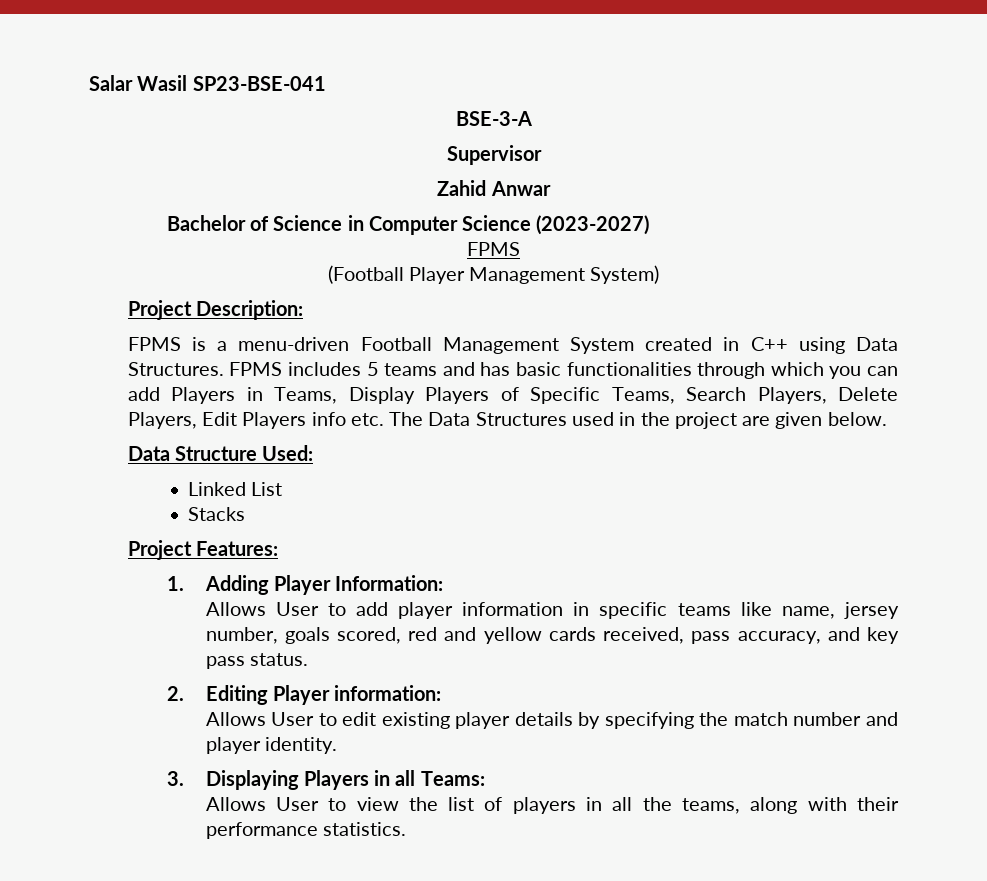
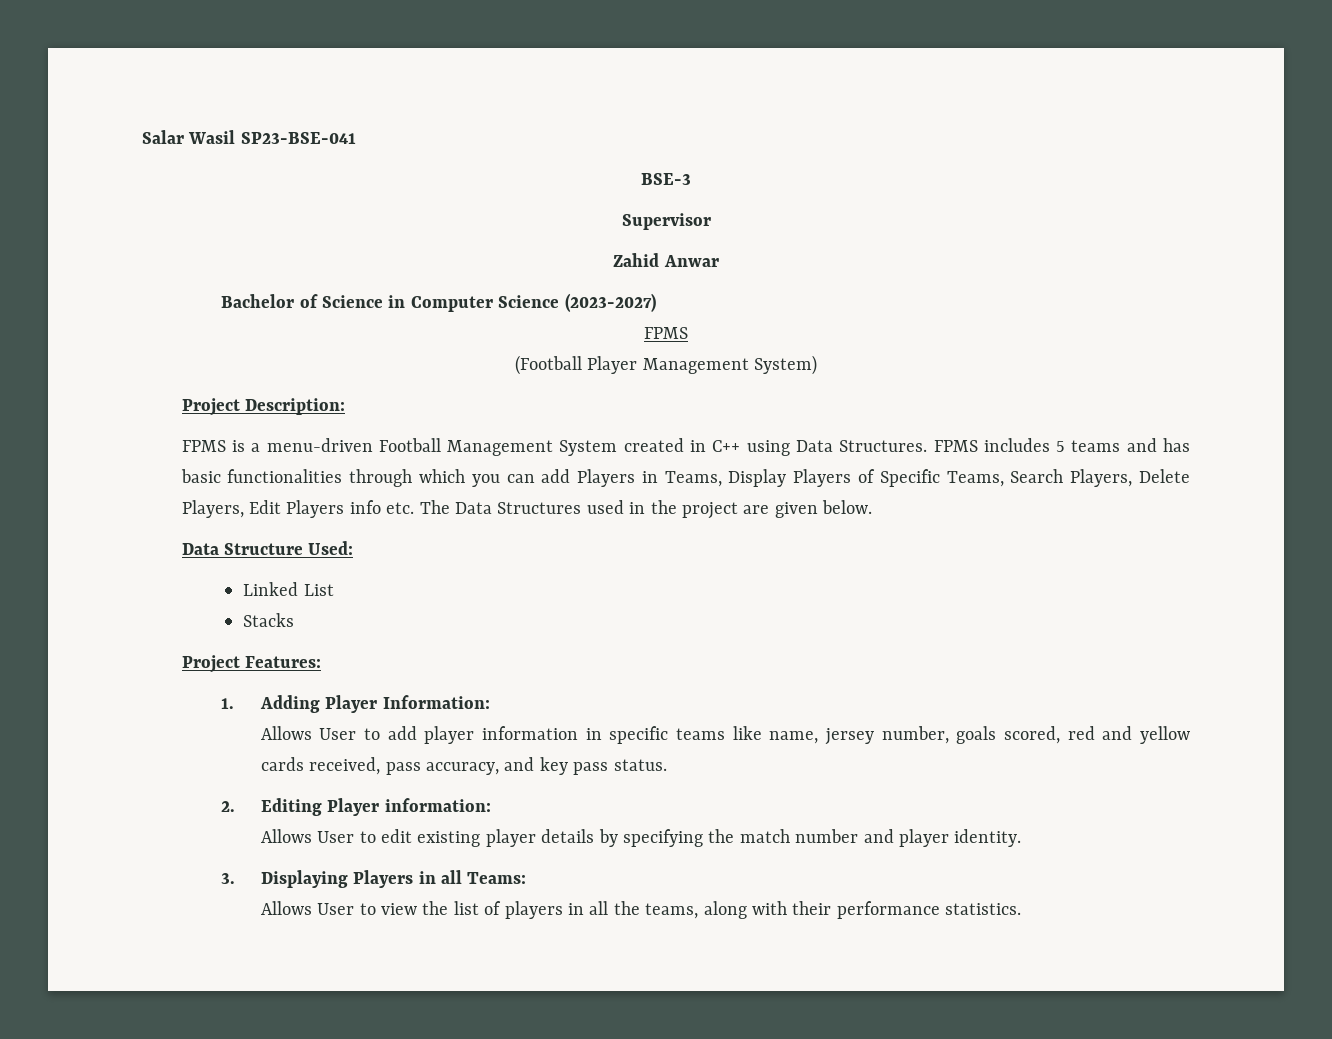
- BSE-3-A
+ BSE-3

